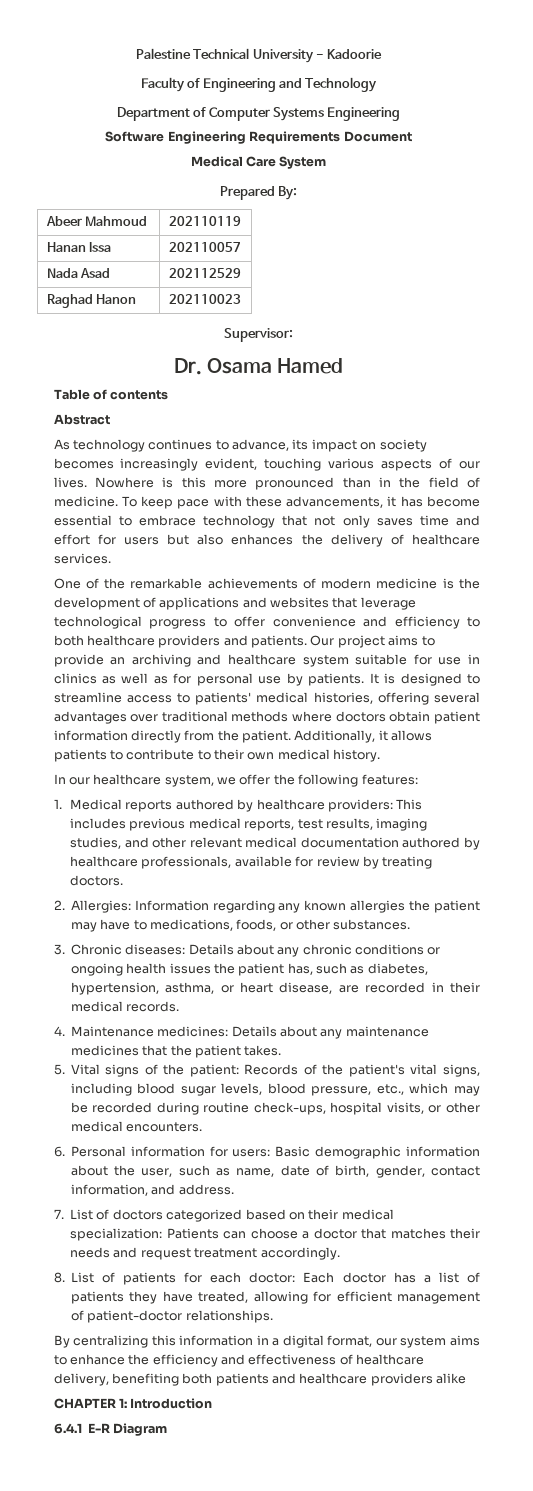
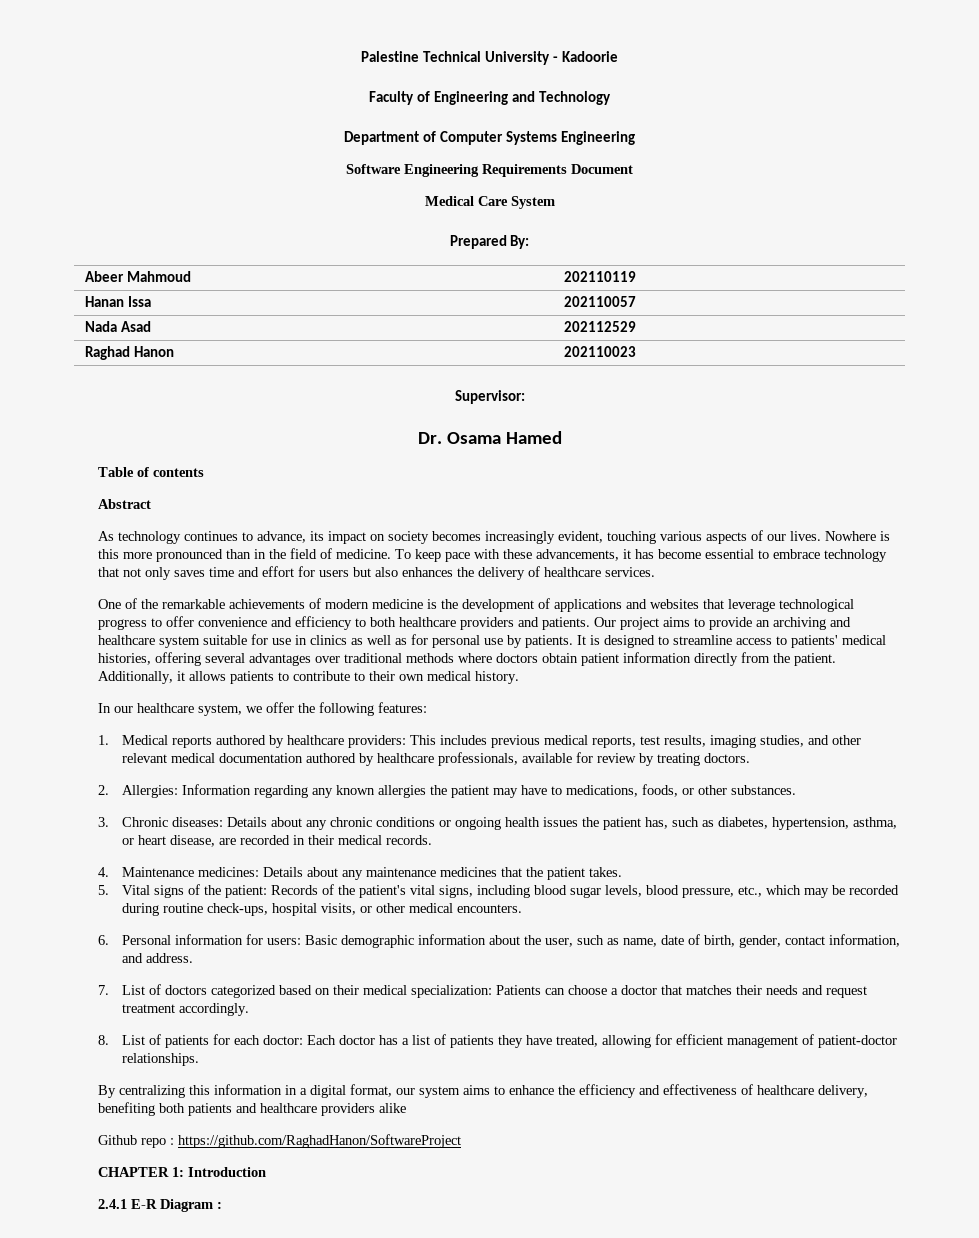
+ Github repo : https://github.com/RaghadHanon/SoftwareProject
- 6.4.1 E-R Diagram
+ 2.4.1 E-R Diagram :

